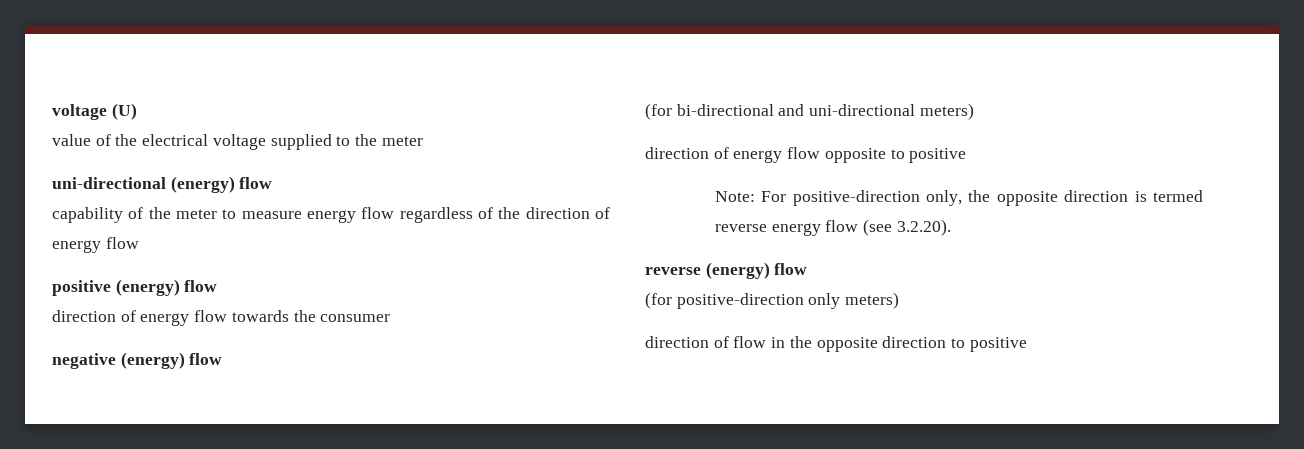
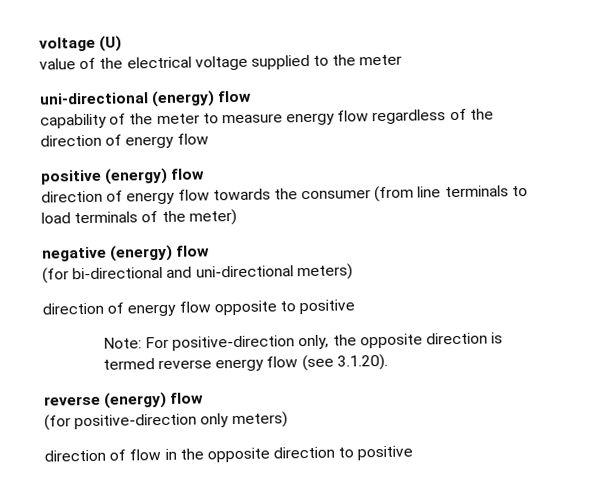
- direction of energy flow towards the consumer
+ direction of energy flow towards the consumer (from line terminals to load terminals of the meter)
- Note: For positive-direction only, the opposite direction is termed reverse energy flow (see 3.2.20).
+ Note: For positive-direction only, the opposite direction is termed reverse energy flow (see 3.1.20).

